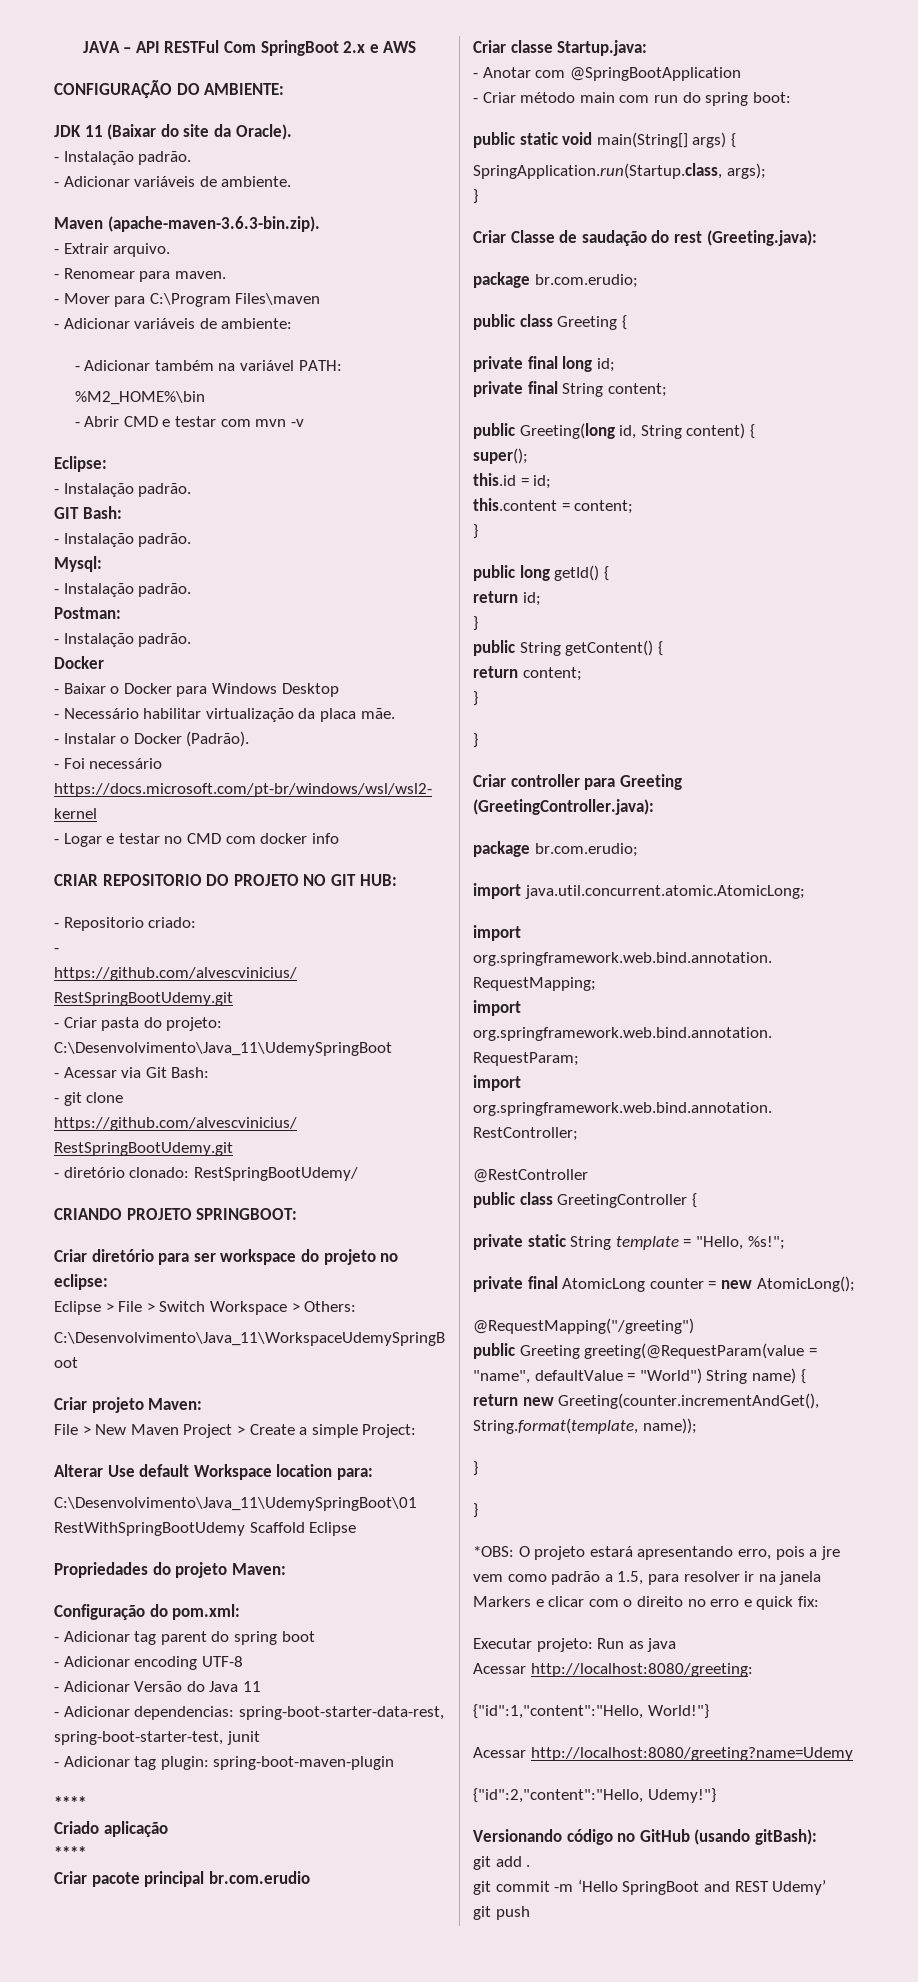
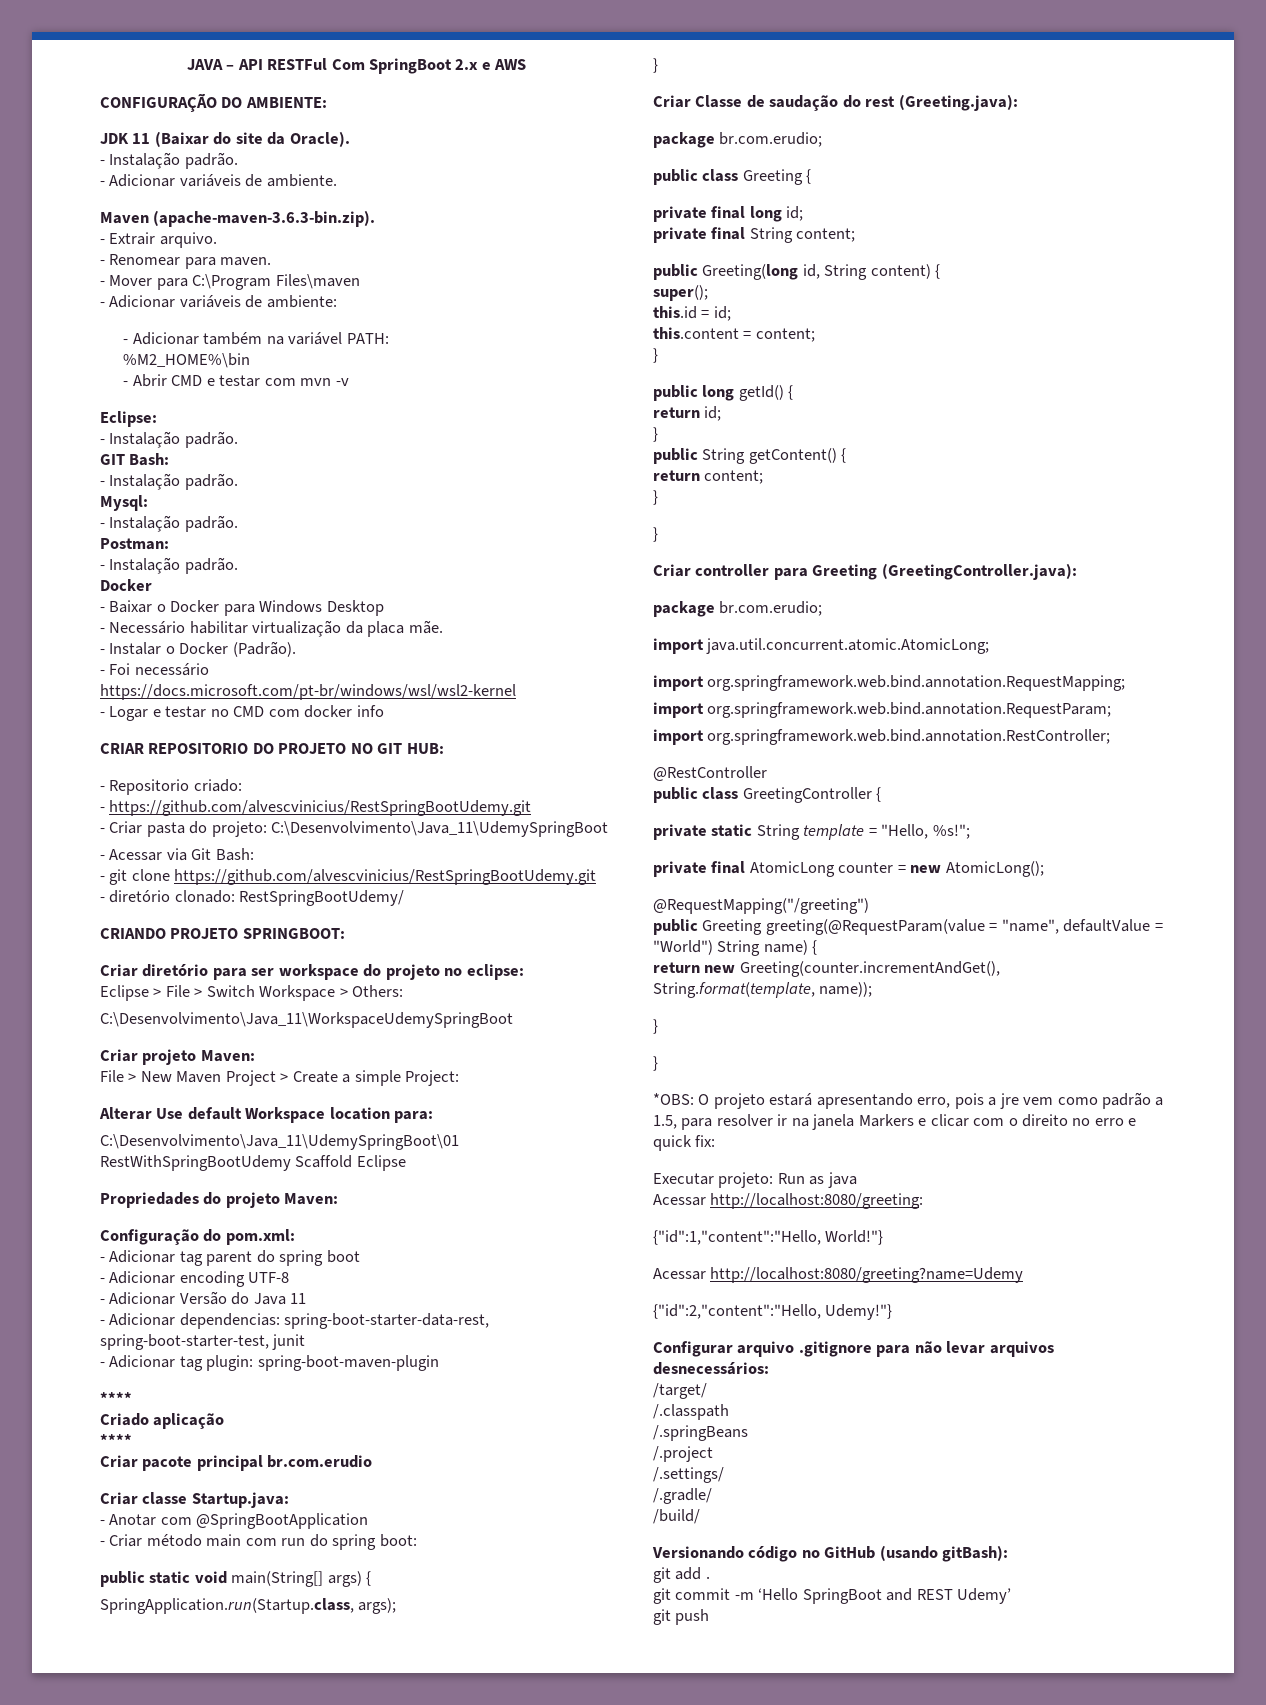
+ Configurar arquivo .gitignore para não levar arquivos desnecessários:
+ /target/
+ /.classpath
+ /.springBeans
+ /.project
+ /.settings/
+ /.gradle/
+ /build/

